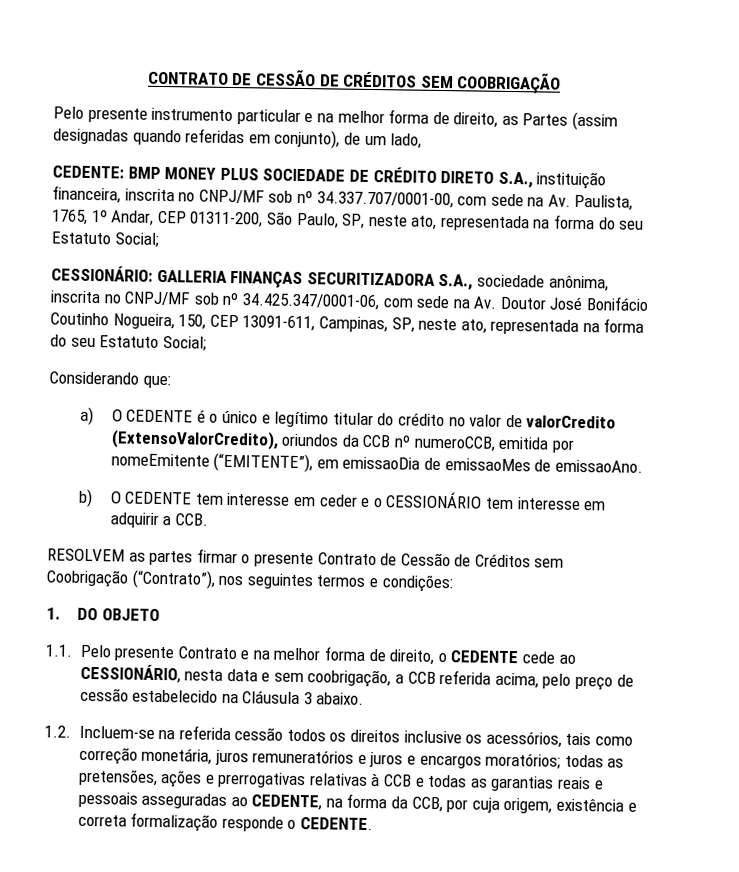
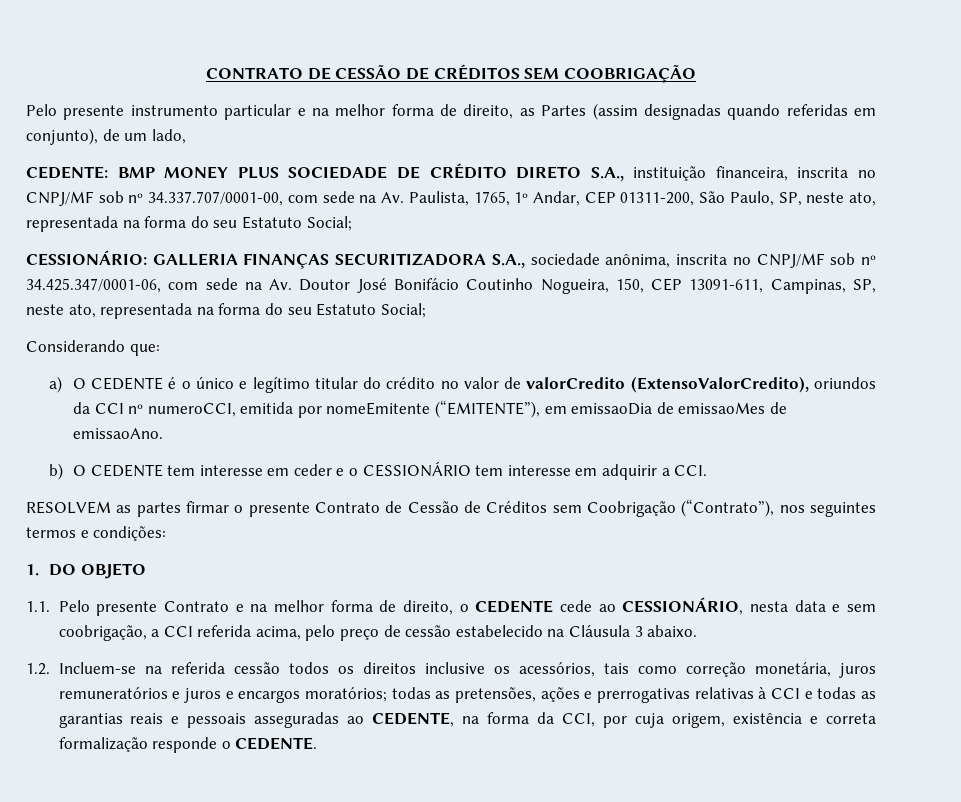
- a) O CEDENTE é o único e legítimo titular do crédito no valor de valorCredito (ExtensoValorCredito), oriundos da CCB nº numeroCCB, emitida por nomeEmitente (“EMITENTE”), em emissaoDia de emissaoMes de emissaoAno.
+ a) O CEDENTE é o único e legítimo titular do crédito no valor de valorCredito (ExtensoValorCredito), oriundos da CCI nº numeroCCI, emitida por nomeEmitente (“EMITENTE”), em emissaoDia de emissaoMes de emissaoAno.
- b) O CEDENTE tem interesse em ceder e o CESSIONÁRIO tem interesse em adquirir a CCB.
+ b) O CEDENTE tem interesse em ceder e o CESSIONÁRIO tem interesse em adquirir a CCI.
- 1.1. Pelo presente Contrato e na melhor forma de direito, o CEDENTE cede ao CESSIONÁRIO, nesta data e sem coobrigação, a CCB referida acima, pelo preço de cessão estabelecido na Cláusula 3 abaixo.
+ 1.1. Pelo presente Contrato e na melhor forma de direito, o CEDENTE cede ao CESSIONÁRIO, nesta data e sem coobrigação, a CCI referida acima, pelo preço de cessão estabelecido na Cláusula 3 abaixo.
- 1.2. Incluem-se na referida cessão todos os direitos inclusive os acessórios, tais como correção monetária, juros remuneratórios e juros e encargos moratórios; todas as pretensões, ações e prerrogativas relativas à CCB e todas as garantias reais e pessoais asseguradas ao CEDENTE, na forma da CCB, por cuja origem, existência e correta formalização responde o CEDENTE.
+ 1.2. Incluem-se na referida cessão todos os direitos inclusive os acessórios, tais como correção monetária, juros remuneratórios e juros e encargos moratórios; todas as pretensões, ações e prerrogativas relativas à CCI e todas as garantias reais e pessoais asseguradas ao CEDENTE, na forma da CCI, por cuja origem, existência e correta formalização responde o CEDENTE.

